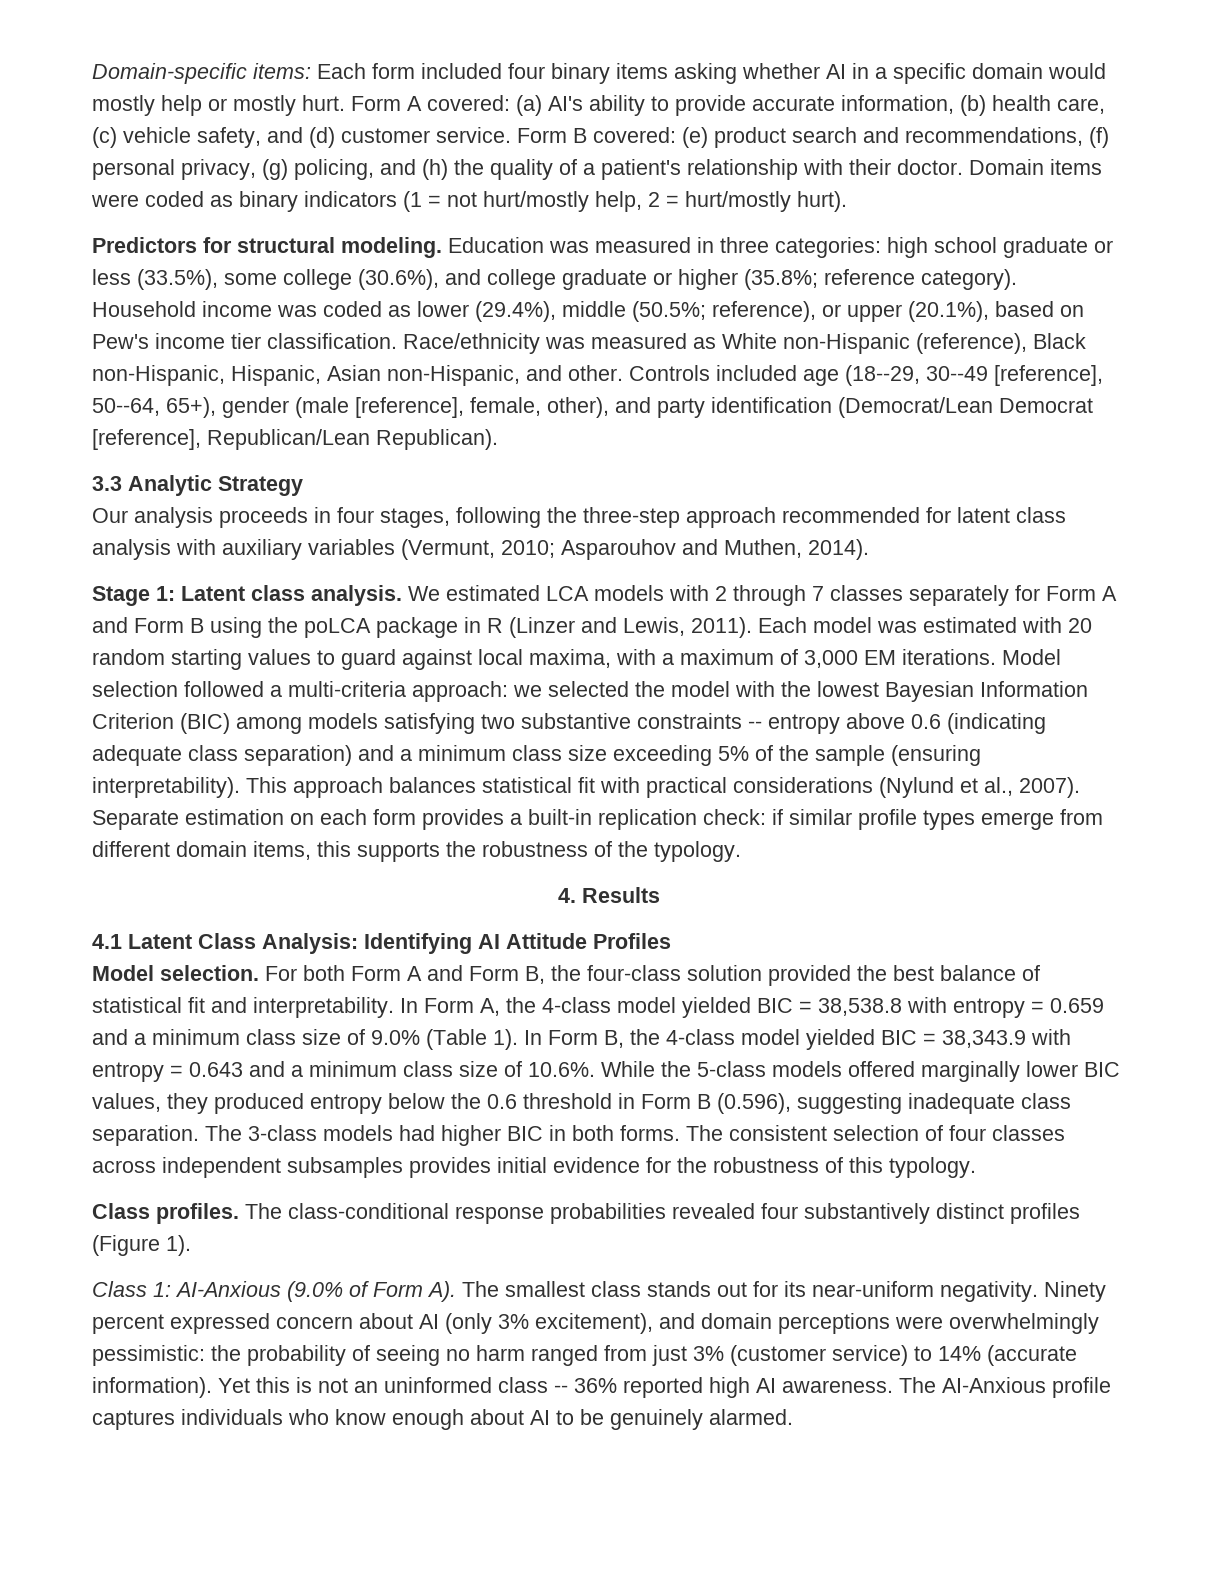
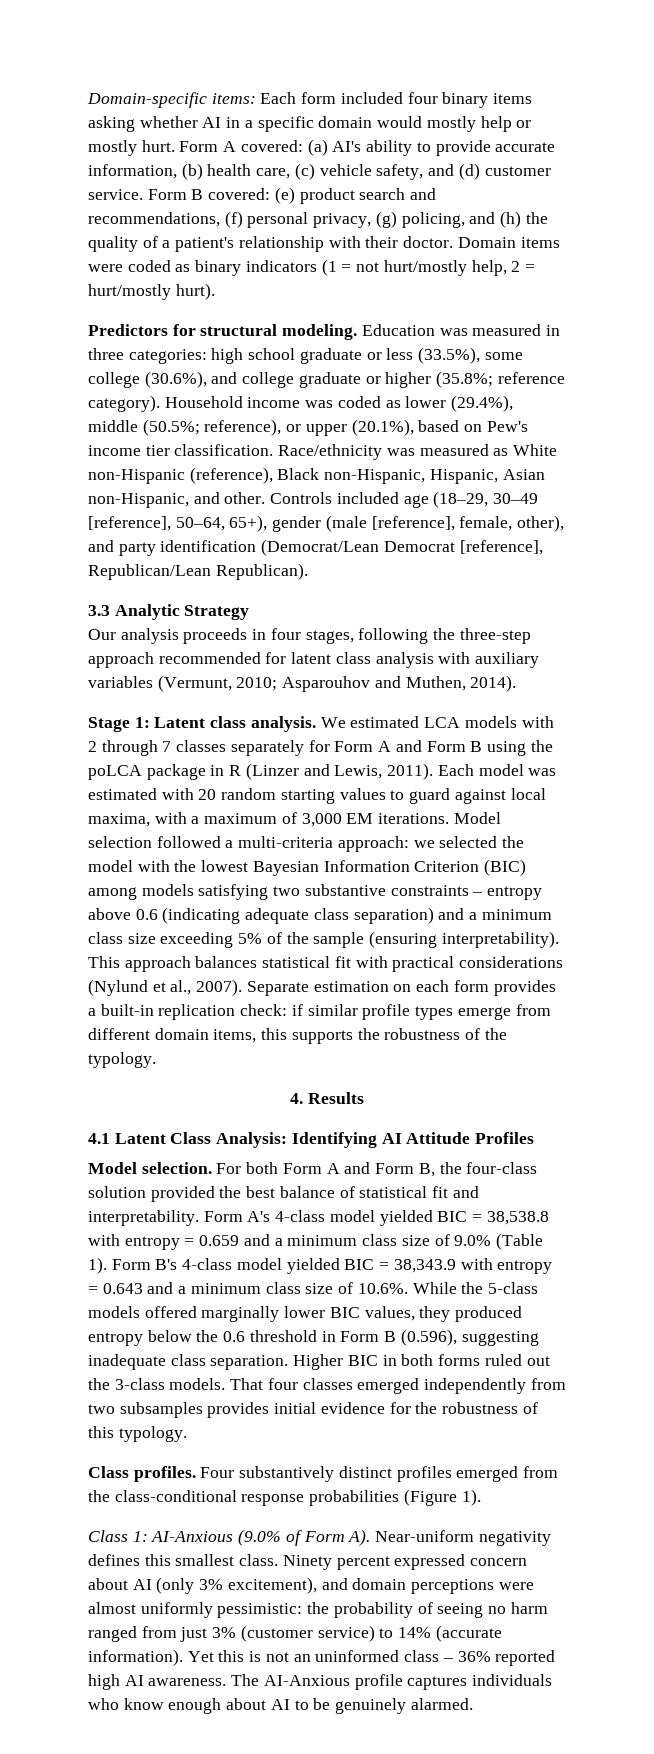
- Controls included age (18--29, 30--49 [reference], 50--64, 65+), gender (male [reference], female, other), and party identification (Democrat/Lean Democrat [reference], Republican/Lean Republican).
+ Controls included age (18–29, 30–49 [reference], 50–64, 65+), gender (male [reference], female, other), and party identification (Democrat/Lean Democrat [reference], Republican/Lean Republican).
- Model selection followed a multi-criteria approach: we selected the model with the lowest Bayesian Information Criterion (BIC) among models satisfying two substantive constraints -- entropy above 0.6 (indicating adequate class separation) and a minimum class size exceeding 5% of the sample (ensuring interpretability).
+ Model selection followed a multi-criteria approach: we selected the model with the lowest Bayesian Information Criterion (BIC) among models satisfying two substantive constraints – entropy above 0.6 (indicating adequate class separation) and a minimum class size exceeding 5% of the sample (ensuring interpretability).
- In Form A, the 4-class model yielded BIC = 38,538.8 with entropy = 0.659 and a minimum class size of 9.0% (Table 1).
+ Form A's 4-class model yielded BIC = 38,538.8 with entropy = 0.659 and a minimum class size of 9.0% (Table 1).
- In Form B, the 4-class model yielded BIC = 38,343.9 with entropy = 0.643 and a minimum class size of 10.6%. While the 5-class models offered marginally lower BIC values, they produced entropy below the 0.6 threshold in Form B (0.596), suggesting inadequate class separation.
+ Form B's 4-class model yielded BIC = 38,343.9 with entropy = 0.643 and a minimum class size of 10.6%. While the 5-class models offered marginally lower BIC values, they produced entropy below the 0.6 threshold in Form B (0.596), suggesting inadequate class separation.
- The 3-class models had higher BIC in both forms. The consistent selection of four classes across independent subsamples provides initial evidence for the robustness of this typology.
+ Higher BIC in both forms ruled out the 3-class models. That four classes emerged independently from two subsamples provides initial evidence for the robustness of this typology.
- The class-conditional response probabilities revealed four substantively distinct profiles (Figure 1).
+ Four substantively distinct profiles emerged from the class-conditional response probabilities (Figure 1).
- Class 1: AI-Anxious (9.0% of Form A). The smallest class stands out for its near-uniform negativity.
+ Class 1: AI-Anxious (9.0% of Form A). Near-uniform negativity defines this smallest class.
- Ninety percent expressed concern about AI (only 3% excitement), and domain perceptions were overwhelmingly pessimistic: the probability of seeing no harm ranged from just 3% (customer service) to 14% (accurate information).
+ Ninety percent expressed concern about AI (only 3% excitement), and domain perceptions were almost uniformly pessimistic: the probability of seeing no harm ranged from just 3% (customer service) to 14% (accurate information).
- Yet this is not an uninformed class -- 36% reported high AI awareness.
+ Yet this is not an uninformed class – 36% reported high AI awareness.

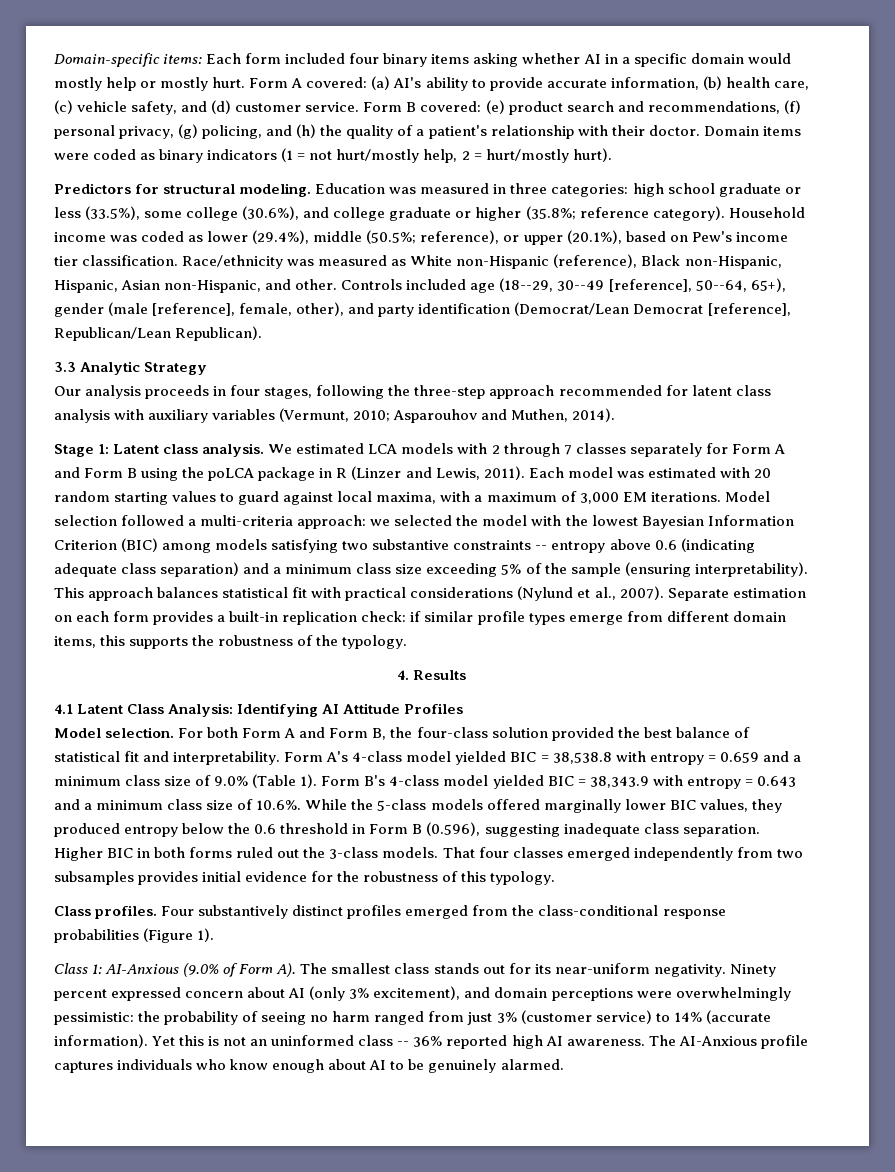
- Controls included age (18–29, 30–49 [reference], 50–64, 65+), gender (male [reference], female, other), and party identification (Democrat/Lean Democrat [reference], Republican/Lean Republican).
+ Controls included age (18--29, 30--49 [reference], 50--64, 65+), gender (male [reference], female, other), and party identification (Democrat/Lean Democrat [reference], Republican/Lean Republican).
- Model selection followed a multi-criteria approach: we selected the model with the lowest Bayesian Information Criterion (BIC) among models satisfying two substantive constraints – entropy above 0.6 (indicating adequate class separation) and a minimum class size exceeding 5% of the sample (ensuring interpretability).
+ Model selection followed a multi-criteria approach: we selected the model with the lowest Bayesian Information Criterion (BIC) among models satisfying two substantive constraints -- entropy above 0.6 (indicating adequate class separation) and a minimum class size exceeding 5% of the sample (ensuring interpretability).
- Class 1: AI-Anxious (9.0% of Form A). Near-uniform negativity defines this smallest class.
+ Class 1: AI-Anxious (9.0% of Form A). The smallest class stands out for its near-uniform negativity.
- Ninety percent expressed concern about AI (only 3% excitement), and domain perceptions were almost uniformly pessimistic: the probability of seeing no harm ranged from just 3% (customer service) to 14% (accurate information).
+ Ninety percent expressed concern about AI (only 3% excitement), and domain perceptions were overwhelmingly pessimistic: the probability of seeing no harm ranged from just 3% (customer service) to 14% (accurate information).
- Yet this is not an uninformed class – 36% reported high AI awareness.
+ Yet this is not an uninformed class -- 36% reported high AI awareness.

